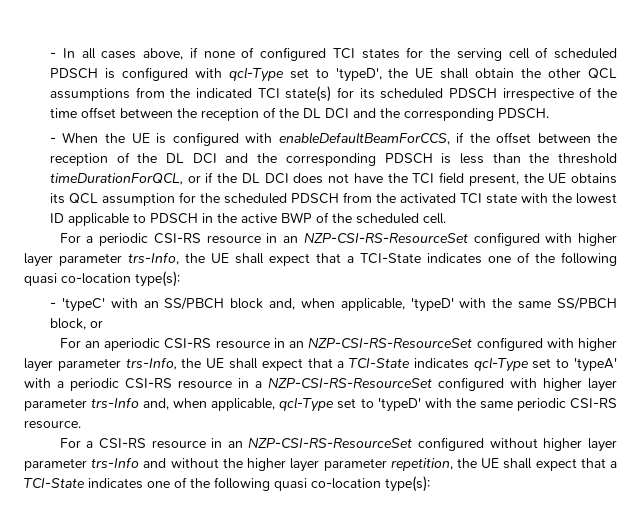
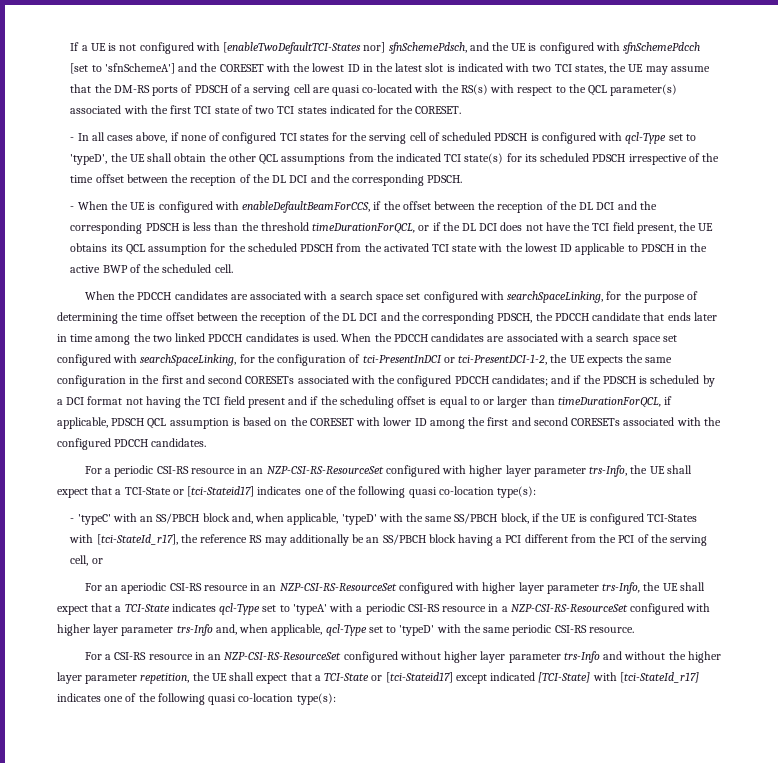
+ If a UE is not configured with [enableTwoDefaultTCI-States nor] sfnSchemePdsch, and the UE is configured with sfnSchemePdcch [set to 'sfnSchemeA'] and the CORESET with the lowest ID in the latest slot is indicated with two TCI states, the UE may assume that the DM-RS ports of PDSCH of a serving cell are quasi co-located with the RS(s) with respect to the QCL parameter(s) associated with the first TCI state of two TCI states indicated for the CORESET.
+ When the PDCCH candidates are associated with a search space set configured with searchSpaceLinking, for the purpose of determining the time offset between the reception of the DL DCI and the corresponding PDSCH, the PDCCH candidate that ends later in time among the two linked PDCCH candidates is used. When the PDCCH candidates are associated with a search space set configured with searchSpaceLinking, for the configuration of tci-PresentInDCI or tci-PresentDCI-1-2, the UE expects the same configuration in the first and second CORESETs associated with the configured PDCCH candidates; and if the PDSCH is scheduled by a DCI format not having the TCI field present and if the scheduling offset is equal to or larger than timeDurationForQCL, if applicable, PDSCH QCL assumption is based on the CORESET with lower ID among the first and second CORESETs associated with the configured PDCCH candidates.
- For a periodic CSI-RS resource in an NZP-CSI-RS-ResourceSet configured with higher layer parameter trs-Info, the UE shall expect that a TCI-State indicates one of the following quasi co-location type(s):
+ For a periodic CSI-RS resource in an NZP-CSI-RS-ResourceSet configured with higher layer parameter trs-Info, the UE shall expect that a TCI-State or [tci-Stateid17] indicates one of the following quasi co-location type(s):
- - 'typeC' with an SS/PBCH block and, when applicable, 'typeD' with the same SS/PBCH block, or
+ - 'typeC' with an SS/PBCH block and, when applicable, 'typeD' with the same SS/PBCH block, if the UE is configured TCI-States with [tci-StateId_r17], the reference RS may additionally be an SS/PBCH block having a PCI different from the PCI of the serving cell, or
- For a CSI-RS resource in an NZP-CSI-RS-ResourceSet configured without higher layer parameter trs-Info and without the higher layer parameter repetition, the UE shall expect that a TCI-State indicates one of the following quasi co-location type(s):
+ For a CSI-RS resource in an NZP-CSI-RS-ResourceSet configured without higher layer parameter trs-Info and without the higher layer parameter repetition, the UE shall expect that a TCI-State or [tci-Stateid17] except indicated [TCI-State] with [tci-StateId_r17] indicates one of the following quasi co-location type(s):

